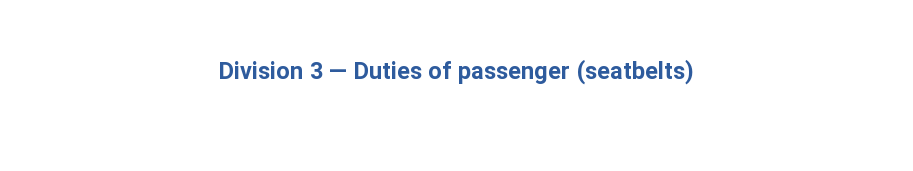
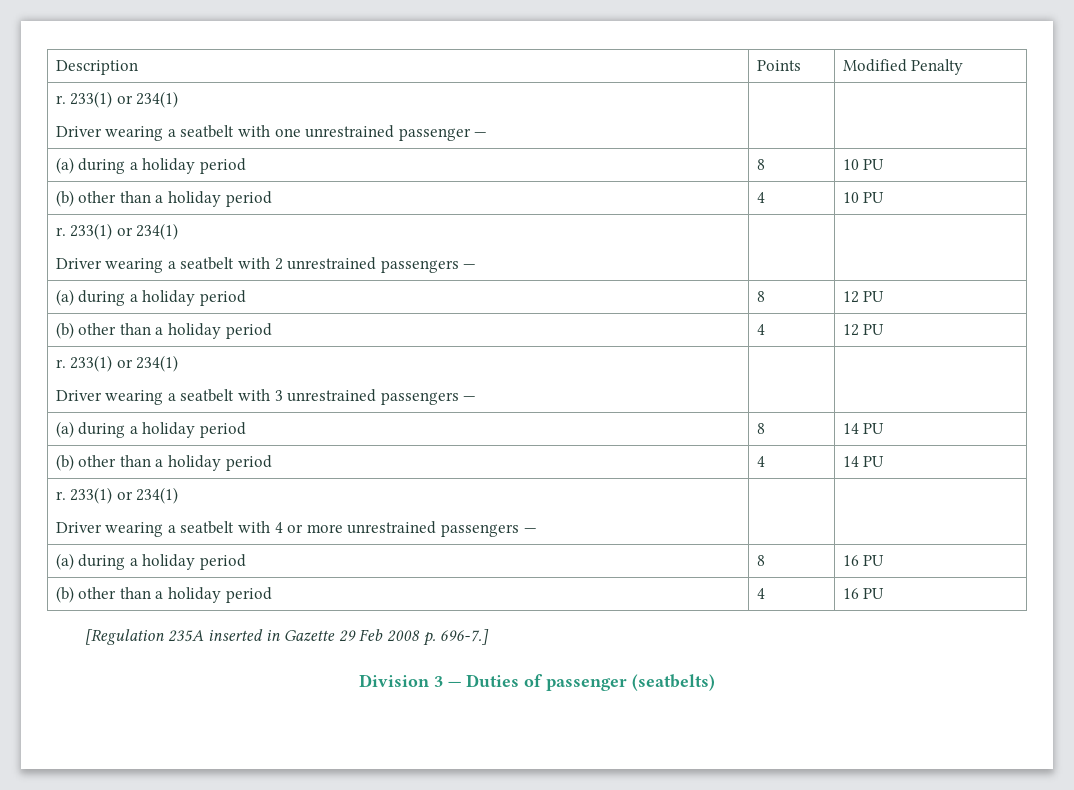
+ Description | Points | Modified Penalty
+ r. 233(1) or 234(1)
+ Driver wearing a seatbelt with one unrestrained passenger — | |
+ (a) during a holiday period | 8 | 10 PU
+ (b) other than a holiday period | 4 | 10 PU
+ r. 233(1) or 234(1)
+ Driver wearing a seatbelt with 2 unrestrained passengers — | |
+ (a) during a holiday period | 8 | 12 PU
+ (b) other than a holiday period | 4 | 12 PU
+ r. 233(1) or 234(1)
+ Driver wearing a seatbelt with 3 unrestrained passengers — | |
+ (a) during a holiday period | 8 | 14 PU
+ (b) other than a holiday period | 4 | 14 PU
+ r. 233(1) or 234(1)
+ Driver wearing a seatbelt with 4 or more unrestrained passengers — | |
+ (a) during a holiday period | 8 | 16 PU
+ (b) other than a holiday period | 4 | 16 PU
+ [Regulation 235A inserted in Gazette 29 Feb 2008 p. 696-7.]

